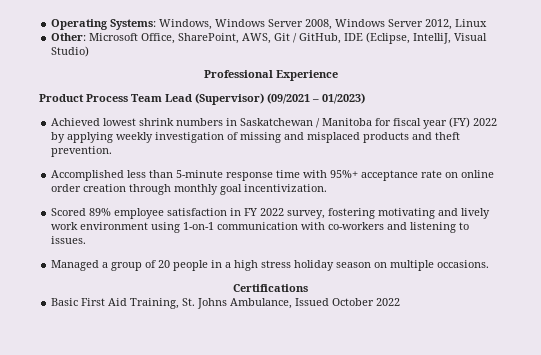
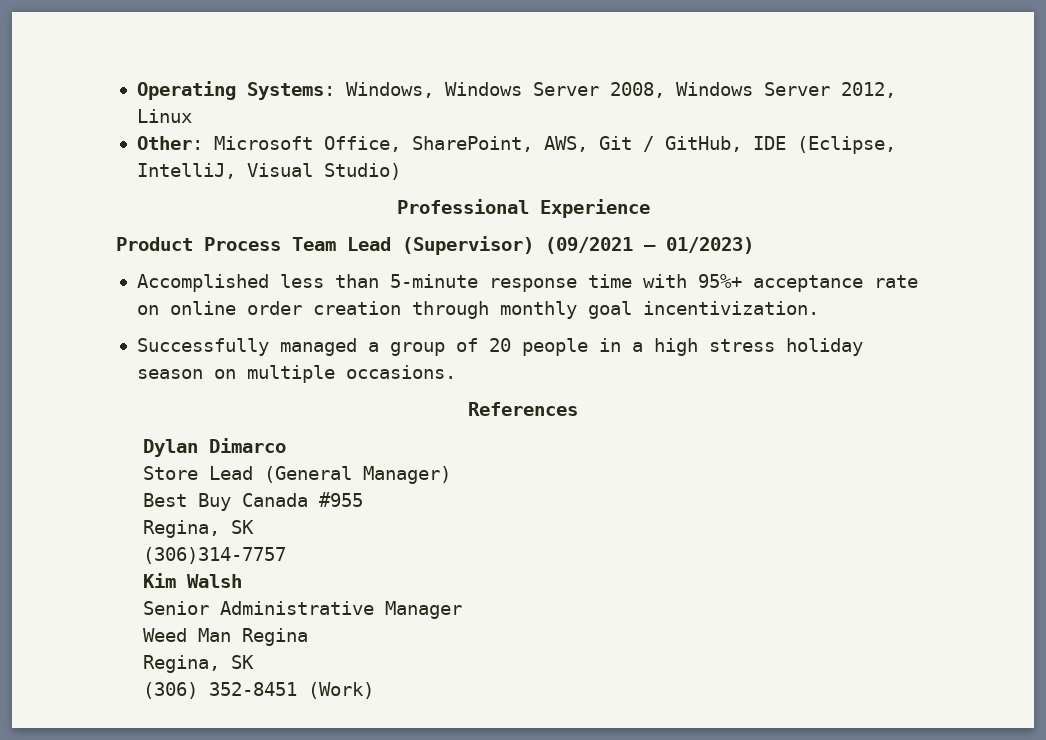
- Achieved lowest shrink numbers in Saskatchewan / Manitoba for fiscal year (FY) 2022 by applying weekly investigation of missing and misplaced products and theft prevention.
- Scored 89% employee satisfaction in FY 2022 survey, fostering motivating and lively work environment using 1-on-1 communication with co-workers and listening to issues.
- Managed a group of 20 people in a high stress holiday season on multiple occasions.
+ Successfully managed a group of 20 people in a high stress holiday season on multiple occasions.
- Certifications
- Basic First Aid Training, St. Johns Ambulance, Issued October 2022
+ References
+ Dylan Dimarco
+ Store Lead (General Manager)
+ Best Buy Canada #955
+ Regina, SK
+ (306)314-7757
+ Kim Walsh
+ Senior Administrative Manager
+ Weed Man Regina
+ Regina, SK
+ (306) 352-8451 (Work)

